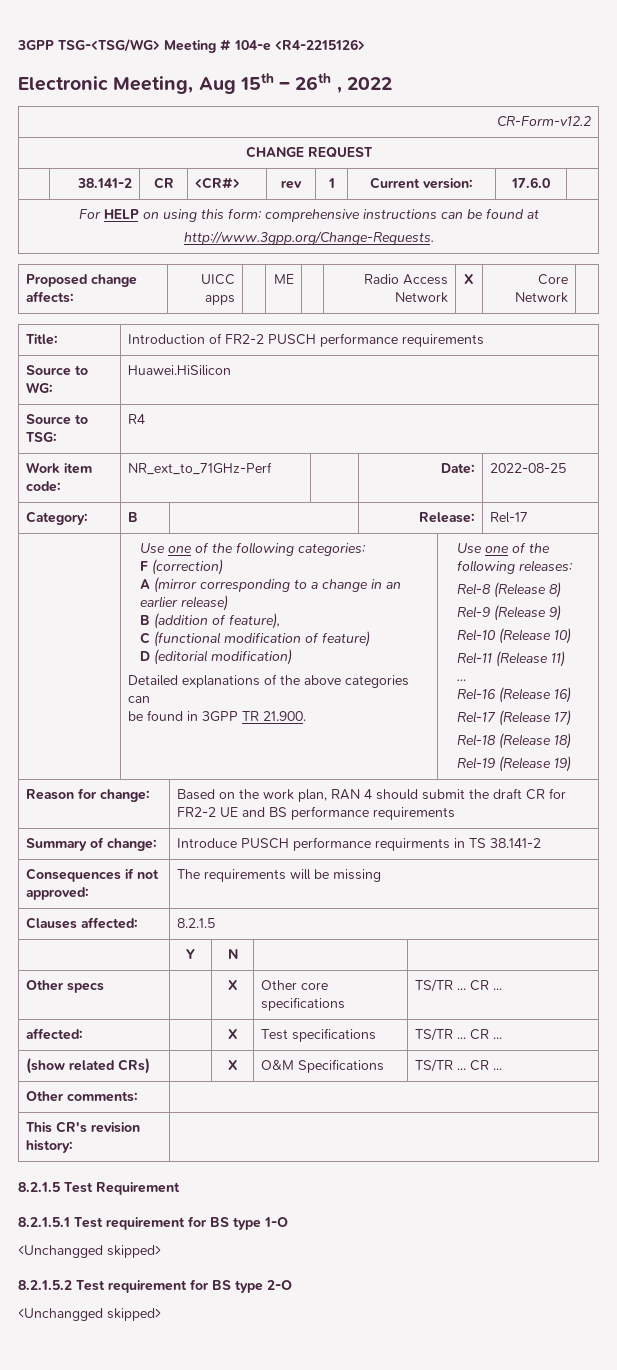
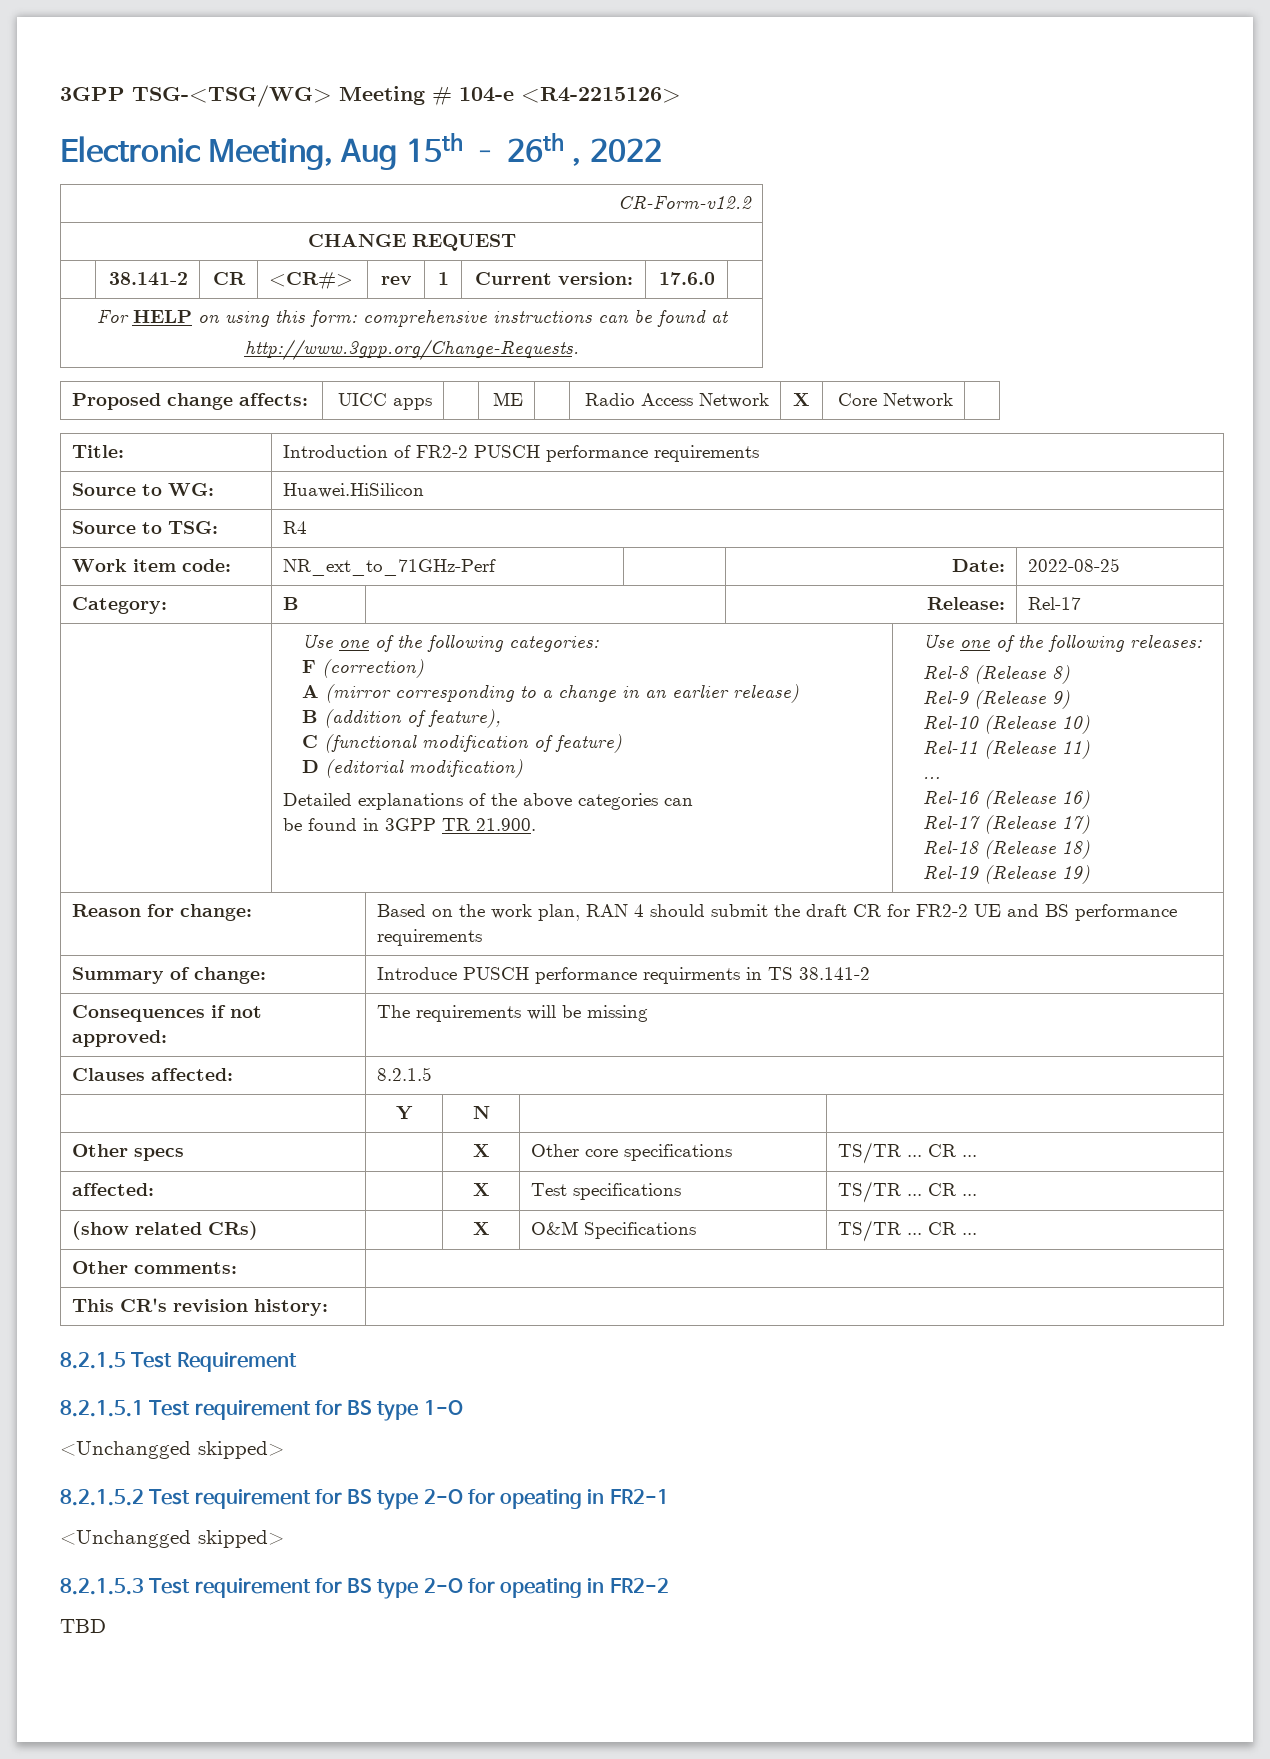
- 8.2.1.5.2 Test requirement for BS type 2-O
+ 8.2.1.5.2 Test requirement for BS type 2-O for opeating in FR2-1
  <Unchangged skipped>
+ 8.2.1.5.3 Test requirement for BS type 2-O for opeating in FR2-2
+ TBD

